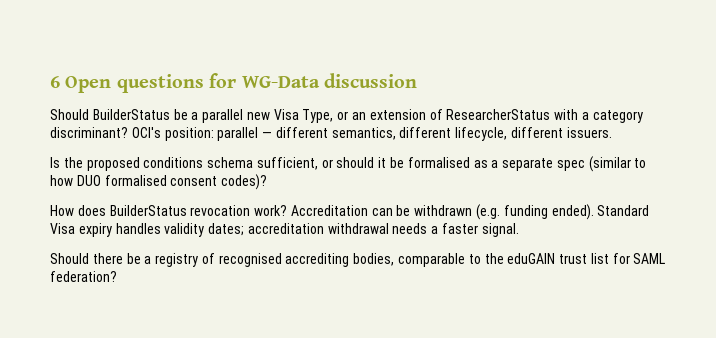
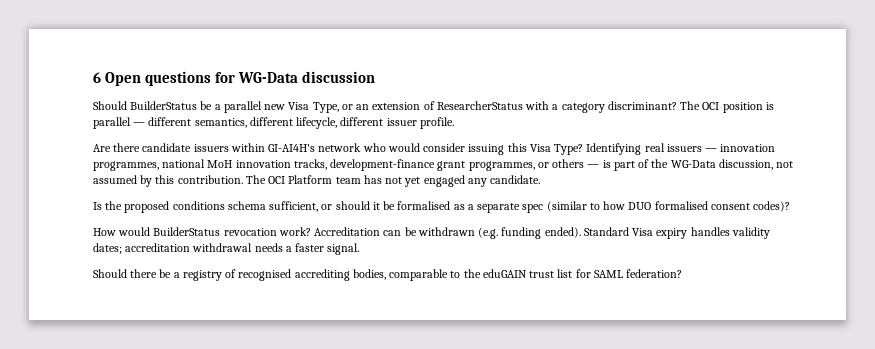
- OCI's position: parallel — different semantics, different lifecycle, different issuers.
+ The OCI position is parallel — different semantics, different lifecycle, different issuer profile.
+ Are there candidate issuers within GI-AI4H's network who would consider issuing this Visa Type? Identifying real issuers — innovation programmes, national MoH innovation tracks, development-finance grant programmes, or others — is part of the WG-Data discussion, not assumed by this contribution. The OCI Platform team has not yet engaged any candidate.
- How does BuilderStatus revocation work?
+ How would BuilderStatus revocation work?

